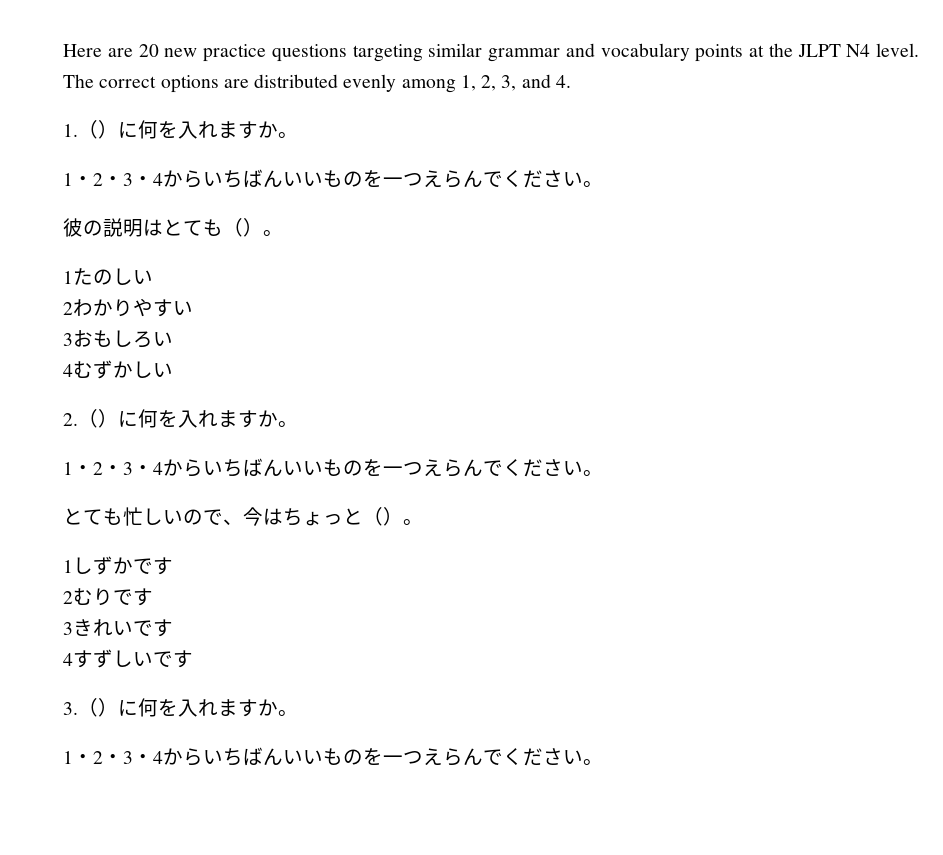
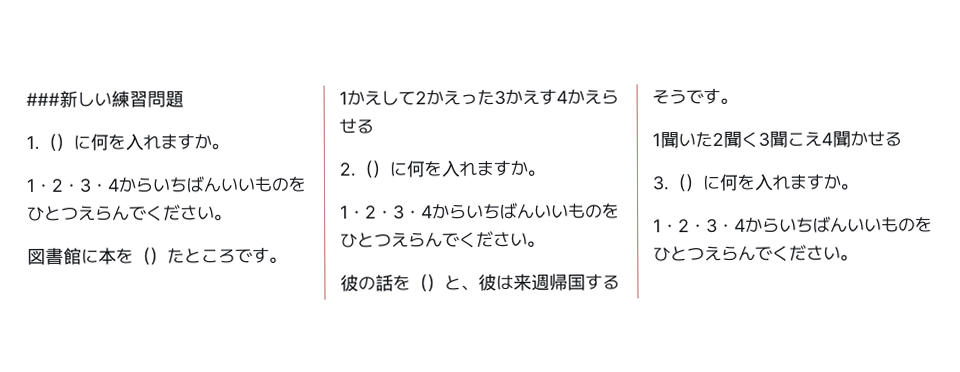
- Here are 20 new practice questions targeting similar grammar and vocabulary points at the JLPT N4 level. The correct options are distributed evenly among 1, 2, 3, and 4.
+ ###新しい練習問題
  1.（）に何を入れますか。
- 1・2・3・4からいちばんいいものを一つえらんでください。
- 彼の説明はとても（）。
- 1たのしい
- 2わかりやすい
- 3おもしろい
- 4むずかしい
+ 1・2・3・4からいちばんいいものをひとつえらんでください。
+ 図書館に本を（）たところです。
+ 1かえして2かえった3かえす4かえらせる
  2.（）に何を入れますか。
- 1・2・3・4からいちばんいいものを一つえらんでください。
- とても忙しいので、今はちょっと（）。
- 1しずかです
- 2むりです
- 3きれいです
- 4すずしいです
+ 1・2・3・4からいちばんいいものをひとつえらんでください。
+ 彼の話を（）と、彼は来週帰国するそうです。
+ 1聞いた2聞く3聞こえ4聞かせる
  3.（）に何を入れますか。
- 1・2・3・4からいちばんいいものを一つえらんでください。
+ 1・2・3・4からいちばんいいものをひとつえらんでください。

